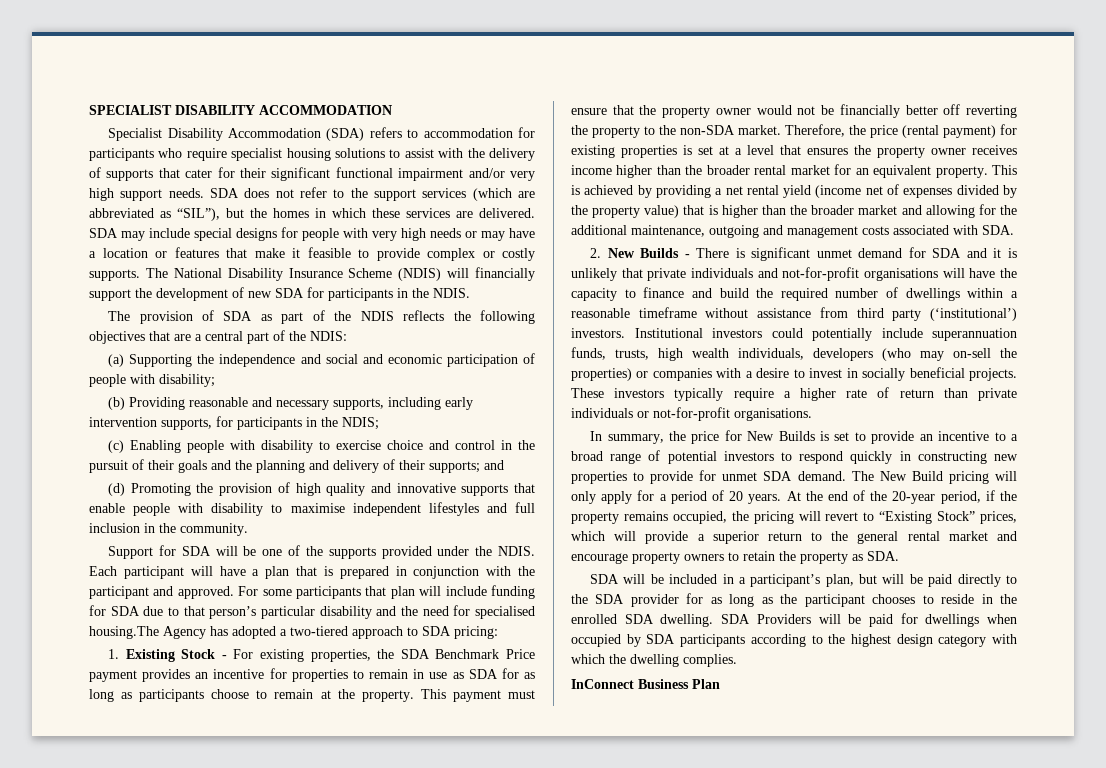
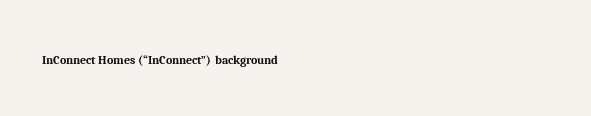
- SPECIALIST DISABILITY ACCOMMODATION
- Specialist Disability Accommodation (SDA) refers to accommodation for participants who require specialist housing solutions to assist with the delivery of supports that cater for their significant functional impairment and/or very high support needs. SDA does not refer to the support services (which are abbreviated as “SIL”), but the homes in which these services are delivered. SDA may include special designs for people with very high needs or may have a location or features that make it feasible to provide complex or costly supports. The National Disability Insurance Scheme (NDIS) will financially support the development of new SDA for participants in the NDIS.
- The provision of SDA as part of the NDIS reflects the following objectives that are a central part of the NDIS:
- (a) Supporting the independence and social and economic participation of people with disability;
- (b) Providing reasonable and necessary supports, including early intervention supports, for participants in the NDIS;
- (c) Enabling people with disability to exercise choice and control in the pursuit of their goals and the planning and delivery of their supports; and
- (d) Promoting the provision of high quality and innovative supports that enable people with disability to maximise independent lifestyles and full inclusion in the community.
- Support for SDA will be one of the supports provided under the NDIS. Each participant will have a plan that is prepared in conjunction with the participant and approved. For some participants that plan will include funding for SDA due to that person’s particular disability and the need for specialised housing.The Agency has adopted a two-tiered approach to SDA pricing:
- 1. Existing Stock - For existing properties, the SDA Benchmark Price payment provides an incentive for properties to remain in use as SDA for as long as participants choose to remain at the property. This payment must ensure that the property owner would not be financially better off reverting the property to the non-SDA market. Therefore, the price (rental payment) for existing properties is set at a level that ensures the property owner receives income higher than the broader rental market for an equivalent property. This is achieved by providing a net rental yield (income net of expenses divided by the property value) that is higher than the broader market and allowing for the additional maintenance, outgoing and management costs associated with SDA.
- 2. New Builds - There is significant unmet demand for SDA and it is unlikely that private individuals and not-for-profit organisations will have the capacity to finance and build the required number of dwellings within a reasonable timeframe without assistance from third party (‘institutional’) investors. Institutional investors could potentially include superannuation funds, trusts, high wealth individuals, developers (who may on-sell the properties) or companies with a desire to invest in socially beneficial projects. These investors typically require a higher rate of return than private individuals or not-for-profit organisations.
- In summary, the price for New Builds is set to provide an incentive to a broad range of potential investors to respond quickly in constructing new properties to provide for unmet SDA demand. The New Build pricing will only apply for a period of 20 years. At the end of the 20-year period, if the property remains occupied, the pricing will revert to “Existing Stock” prices, which will provide a superior return to the general rental market and encourage property owners to retain the property as SDA.
- SDA will be included in a participant’s plan, but will be paid directly to the SDA provider for as long as the participant chooses to reside in the enrolled SDA dwelling. SDA Providers will be paid for dwellings when occupied by SDA participants according to the highest design category with which the dwelling complies.
- InConnect Business Plan
+ InConnect Homes (“InConnect”) background

